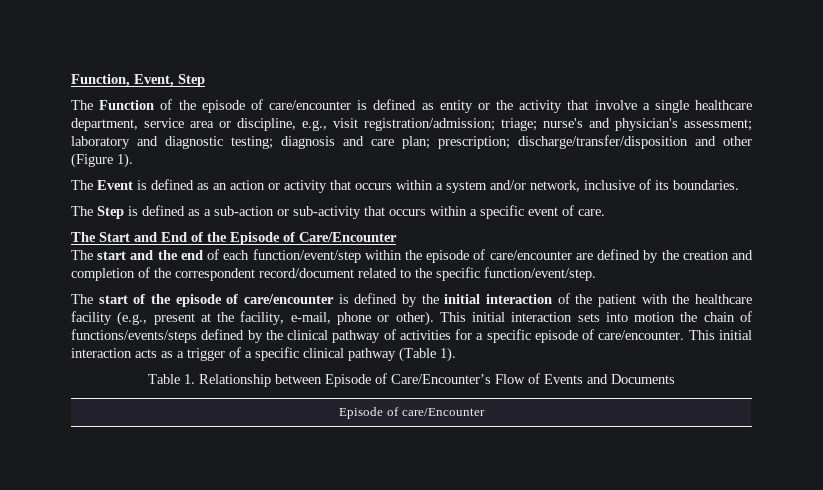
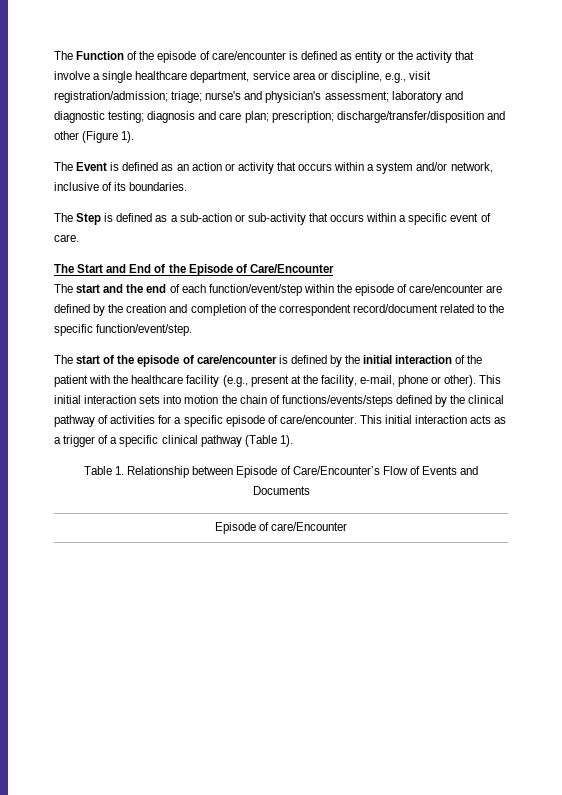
- Function, Event, Step

